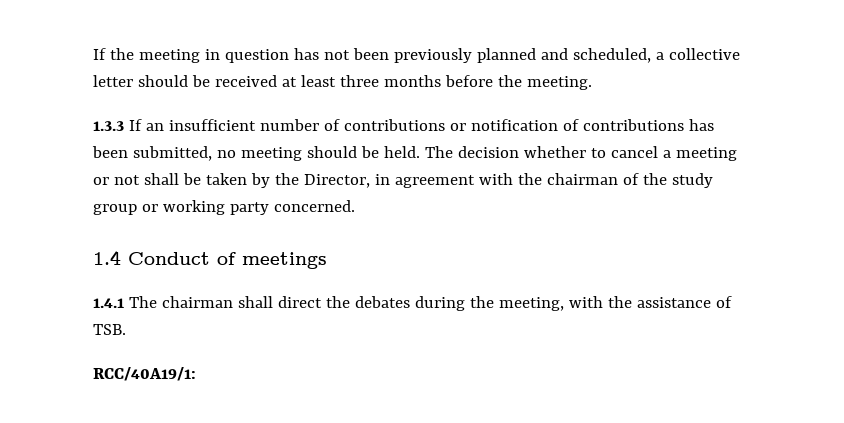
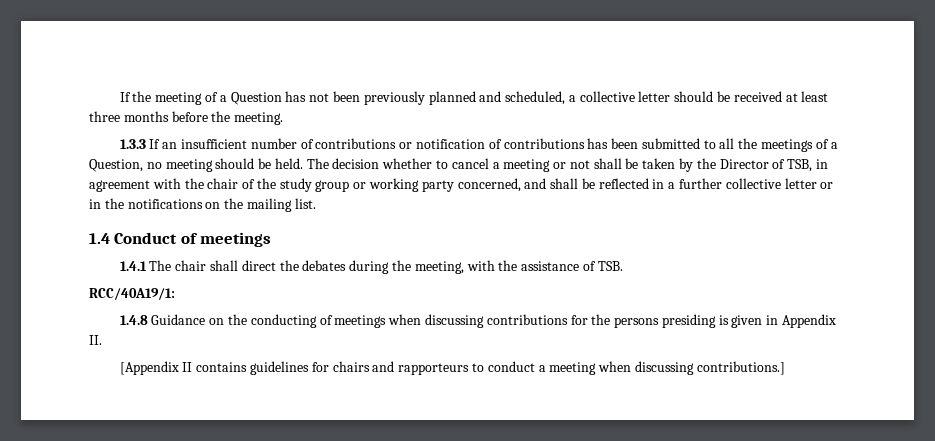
- If the meeting in question has not been previously planned and scheduled, a collective letter should be received at least three months before the meeting.
+ If the meeting of a Question has not been previously planned and scheduled, a collective letter should be received at least three months before the meeting.
- 1.3.3 If an insufficient number of contributions or notification of contributions has been submitted, no meeting should be held.
+ 1.3.3 If an insufficient number of contributions or notification of contributions has been submitted to all the meetings of a Question, no meeting should be held.
- The decision whether to cancel a meeting or not shall be taken by the Director, in agreement with the chairman of the study group or working party concerned.
+ The decision whether to cancel a meeting or not shall be taken by the Director of TSB, in agreement with the chair of the study group or working party concerned, and shall be reflected in a further collective letter or in the notifications on the mailing list.
- 1.4.1 The chairman shall direct the debates during the meeting, with the assistance of TSB.
+ 1.4.1 The chair shall direct the debates during the meeting, with the assistance of TSB.
+ 1.4.8 Guidance on the conducting of meetings when discussing contributions for the persons presiding is given in Appendix II.
+ [Appendix II contains guidelines for chairs and rapporteurs to conduct a meeting when discussing contributions.]

